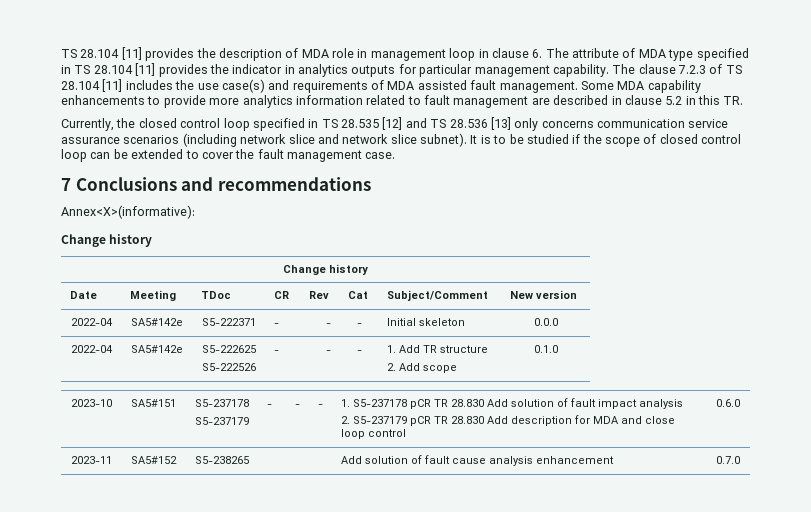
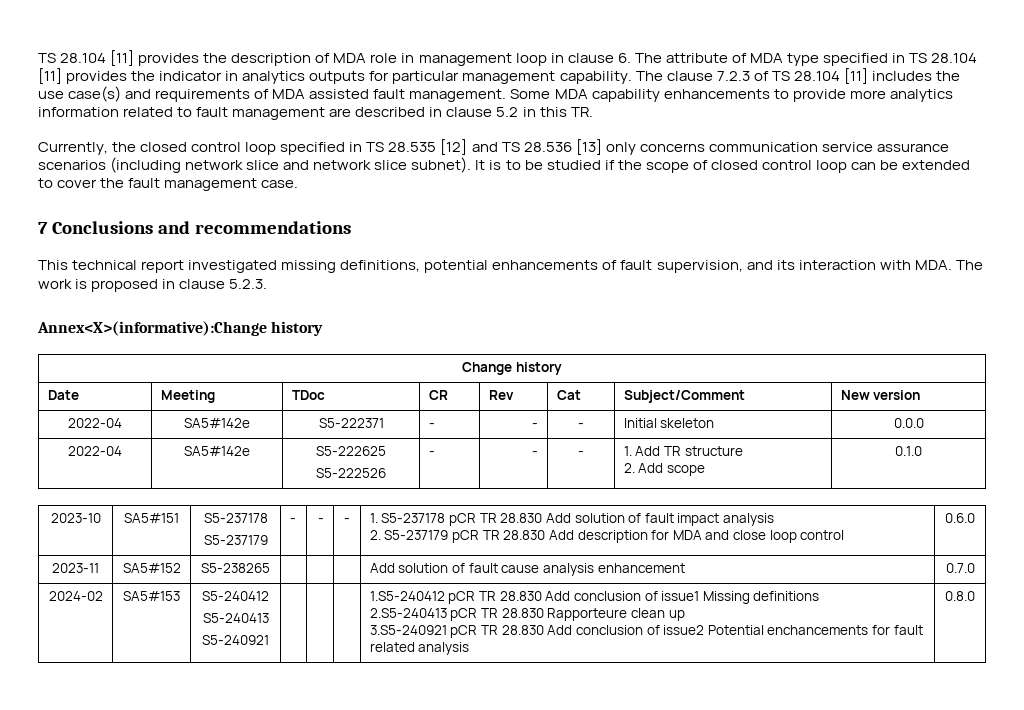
- Annex<X>(informative):
- Change history
+ This technical report investigated missing definitions, potential enhancements of fault supervision, and its interaction with MDA. The work is proposed in clause 5.2.3.
+ Annex<X>(informative):Change history
+ 2024-02 | SA5#153 | S5-240412
+ S5-240413
+ S5-240921 | | | | 1.S5-240412 pCR TR 28.830 Add conclusion of issue1 Missing definitions
+ 2.S5-240413 pCR TR 28.830 Rapporteure clean up
+ 3.S5-240921 pCR TR 28.830 Add conclusion of issue2 Potential enchancements for fault related analysis | 0.8.0

